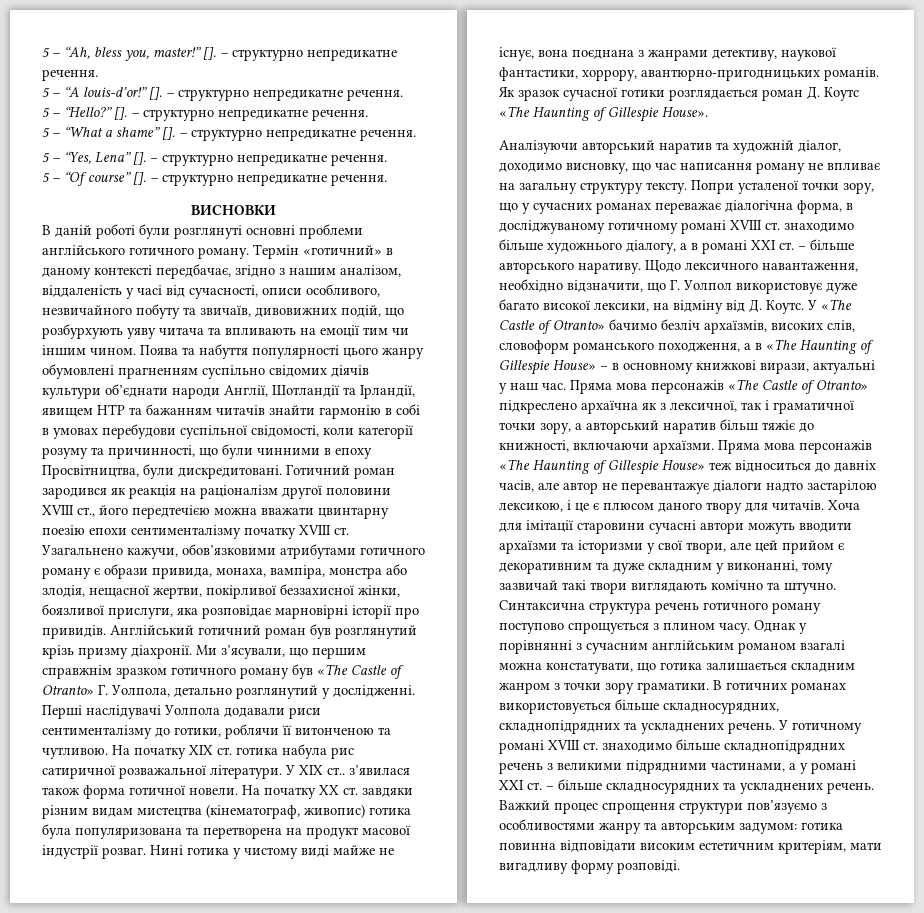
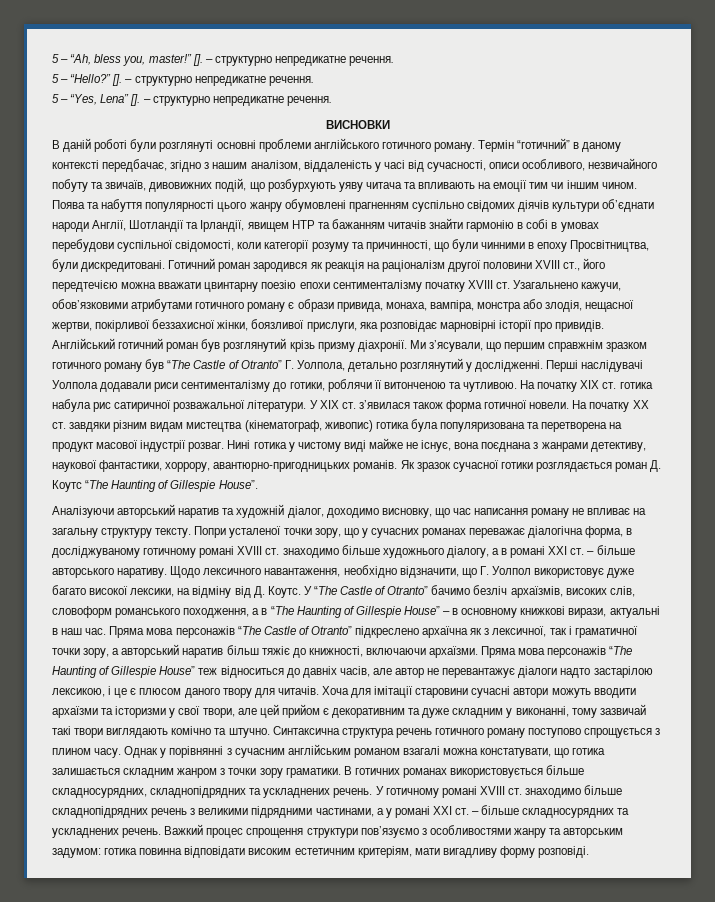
- 5 – “A louis-d’or!” []. – структурно непредикатне речення.
- 5 – “What a shame” []. – структурно непредикатне речення.
- 5 – “Of course” []. – структурно непредикатне речення.
- Термін «готичний» в даному контексті передбачає, згідно з нашим аналізом, віддаленість у часі від сучасності, описи особливого, незвичайного побуту та звичаїв, дивовижних подій, що розбурхують уяву читача та впливають на емоції тим чи іншим чином.
+ Термін “готичний” в даному контексті передбачає, згідно з нашим аналізом, віддаленість у часі від сучасності, описи особливого, незвичайного побуту та звичаїв, дивовижних подій, що розбурхують уяву читача та впливають на емоції тим чи іншим чином.
- Ми з’ясували, що першим справжнім зразком готичного роману був «The Castle of Otranto» Г. Уолпола, детально розглянутий у дослідженні.
+ Ми з’ясували, що першим справжнім зразком готичного роману був “The Castle of Otranto” Г. Уолпола, детально розглянутий у дослідженні.
- У ХІХ ст.. з’явилася також форма готичної новели.
+ У ХІХ ст. з’явилася також форма готичної новели.
- Як зразок сучасної готики розглядається роман Д. Коутс «The Haunting of Gillespie House».
+ Як зразок сучасної готики розглядається роман Д. Коутс “The Haunting of Gillespie House”.
- У «The Castle of Otranto» бачимо безліч архаїзмів, високих слів, словоформ романського походження, а в «The Haunting of Gillespie House» – в основному книжкові вирази, актуальні у наш час.
+ У “The Castle of Otranto” бачимо безліч архаїзмів, високих слів, словоформ романського походження, а в “The Haunting of Gillespie House” – в основному книжкові вирази, актуальні в наш час.
- Пряма мова персонажів «The Castle of Otranto» підкреслено архаїчна як з лексичної, так і граматичної точки зору, а авторський наратив більш тяжіє до книжності, включаючи архаїзми.
+ Пряма мова персонажів “The Castle of Otranto” підкреслено архаїчна як з лексичної, так і граматичної точки зору, а авторський наратив більш тяжіє до книжності, включаючи архаїзми.
- Пряма мова персонажів «The Haunting of Gillespie House» теж відноситься до давніх часів, але автор не перевантажує діалоги надто застарілою лексикою, і це є плюсом даного твору для читачів.
+ Пряма мова персонажів “The Haunting of Gillespie House” теж відноситься до давніх часів, але автор не перевантажує діалоги надто застарілою лексикою, і це є плюсом даного твору для читачів.

